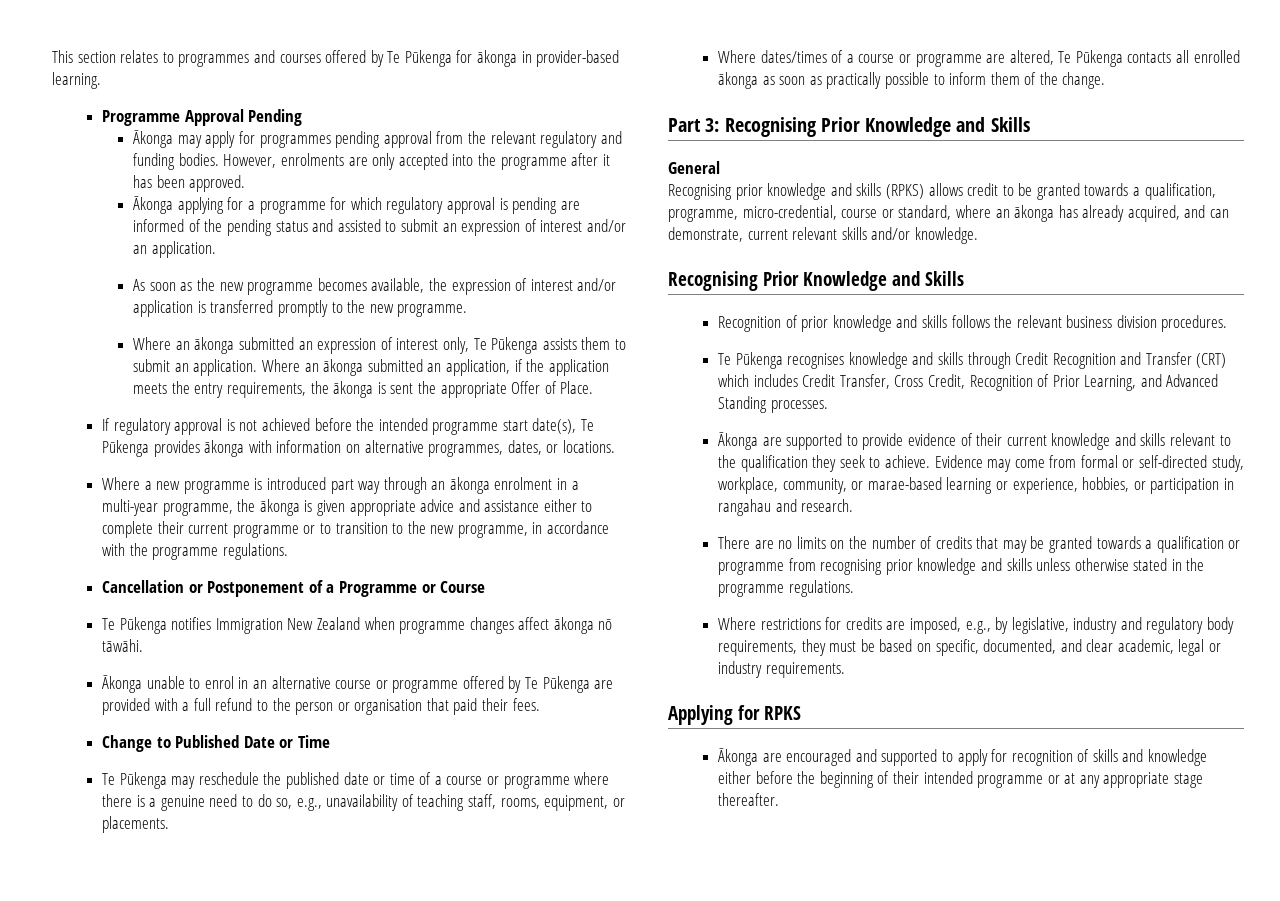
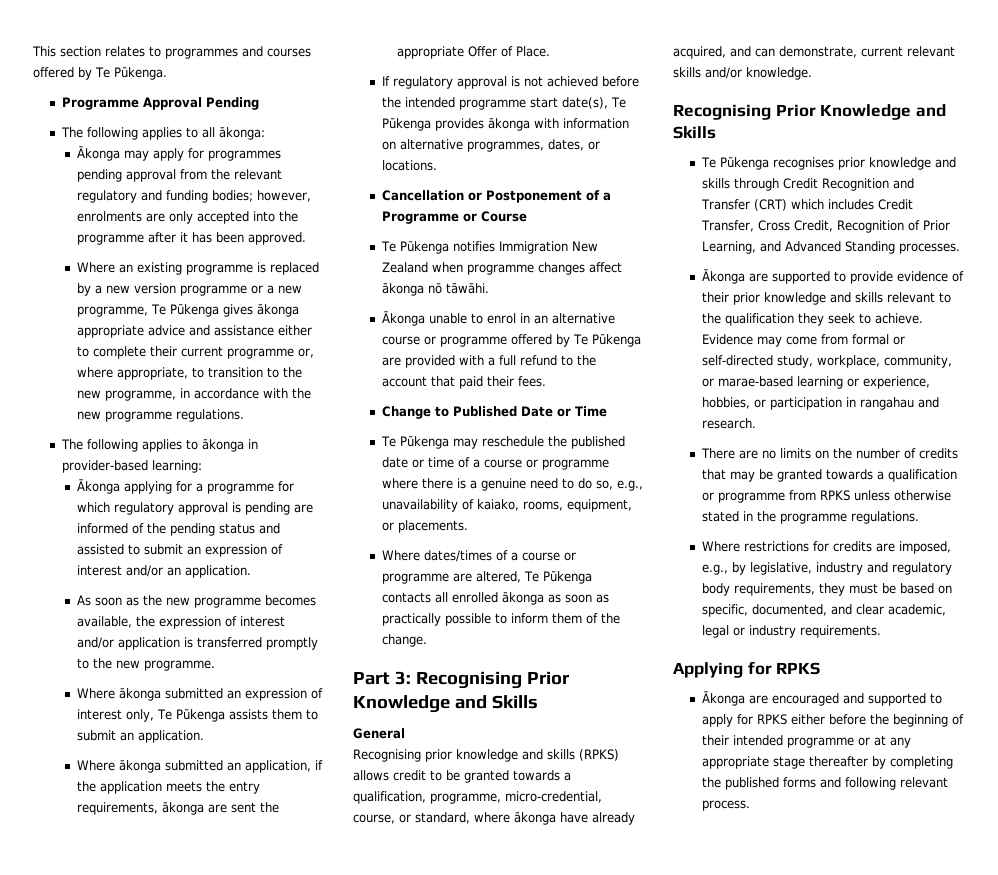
- This section relates to programmes and courses offered by Te Pūkenga for ākonga in provider-based learning.
+ This section relates to programmes and courses offered by Te Pūkenga.
  Programme Approval Pending
+ The following applies to all ākonga:
- Ākonga may apply for programmes pending approval from the relevant regulatory and funding bodies. However, enrolments are only accepted into the programme after it has been approved.
+ Ākonga may apply for programmes pending approval from the relevant regulatory and funding bodies; however, enrolments are only accepted into the programme after it has been approved.
+ Where an existing programme is replaced by a new version programme or a new programme, Te Pūkenga gives ākonga appropriate advice and assistance either to complete their current programme or, where appropriate, to transition to the new programme, in accordance with the new programme regulations.
+ The following applies to ākonga in provider-based learning:
- Where an ākonga submitted an expression of interest only, Te Pūkenga assists them to submit an application. Where an ākonga submitted an application, if the application meets the entry requirements, the ākonga is sent the appropriate Offer of Place.
+ Where ākonga submitted an expression of interest only, Te Pūkenga assists them to submit an application.
+ Where ākonga submitted an application, if the application meets the entry requirements, ākonga are sent the appropriate Offer of Place.
- Where a new programme is introduced part way through an ākonga enrolment in a multi-year programme, the ākonga is given appropriate advice and assistance either to complete their current programme or to transition to the new programme, in accordance with the programme regulations.
- Ākonga unable to enrol in an alternative course or programme offered by Te Pūkenga are provided with a full refund to the person or organisation that paid their fees.
+ Ākonga unable to enrol in an alternative course or programme offered by Te Pūkenga are provided with a full refund to the account that paid their fees.
- Te Pūkenga may reschedule the published date or time of a course or programme where there is a genuine need to do so, e.g., unavailability of teaching staff, rooms, equipment, or placements.
+ Te Pūkenga may reschedule the published date or time of a course or programme where there is a genuine need to do so, e.g., unavailability of kaiako, rooms, equipment, or placements.
- Recognising prior knowledge and skills (RPKS) allows credit to be granted towards a qualification, programme, micro-credential, course or standard, where an ākonga has already acquired, and can demonstrate, current relevant skills and/or knowledge.
+ Recognising prior knowledge and skills (RPKS) allows credit to be granted towards a qualification, programme, micro-credential, course, or standard, where ākonga have already acquired, and can demonstrate, current relevant skills and/or knowledge.
- Recognition of prior knowledge and skills follows the relevant business division procedures.
- Te Pūkenga recognises knowledge and skills through Credit Recognition and Transfer (CRT) which includes Credit Transfer, Cross Credit, Recognition of Prior Learning, and Advanced Standing processes.
+ Te Pūkenga recognises prior knowledge and skills through Credit Recognition and Transfer (CRT) which includes Credit Transfer, Cross Credit, Recognition of Prior Learning, and Advanced Standing processes.
- Ākonga are supported to provide evidence of their current knowledge and skills relevant to the qualification they seek to achieve.
+ Ākonga are supported to provide evidence of their prior knowledge and skills relevant to the qualification they seek to achieve.
- There are no limits on the number of credits that may be granted towards a qualification or programme from recognising prior knowledge and skills unless otherwise stated in the programme regulations.
+ There are no limits on the number of credits that may be granted towards a qualification or programme from RPKS unless otherwise stated in the programme regulations.
- Ākonga are encouraged and supported to apply for recognition of skills and knowledge either before the beginning of their intended programme or at any appropriate stage thereafter.
+ Ākonga are encouraged and supported to apply for RPKS either before the beginning of their intended programme or at any appropriate stage thereafter by completing the published forms and following relevant process.

